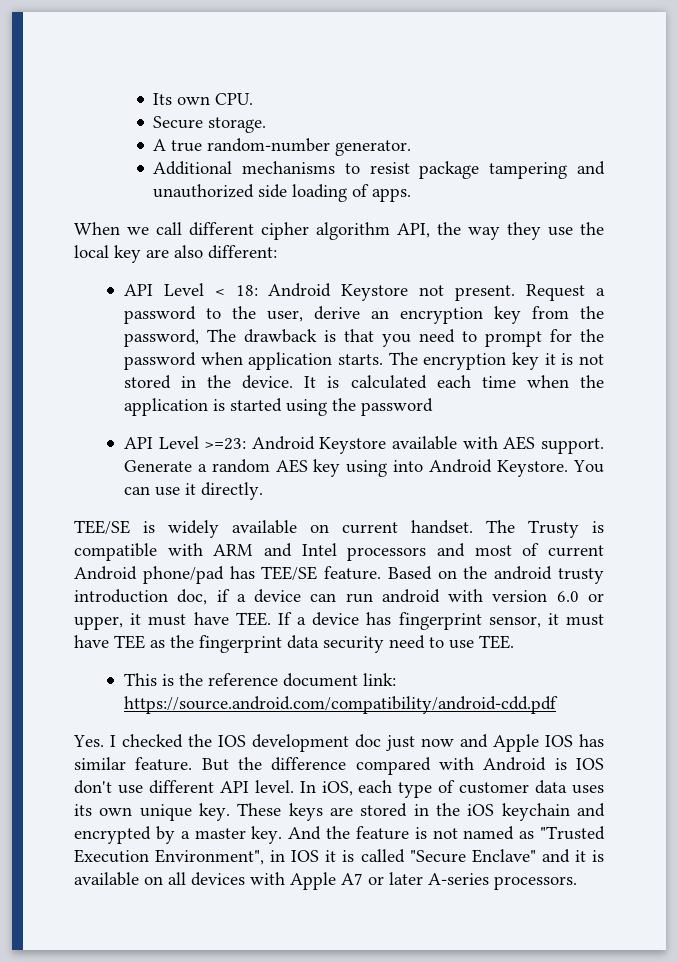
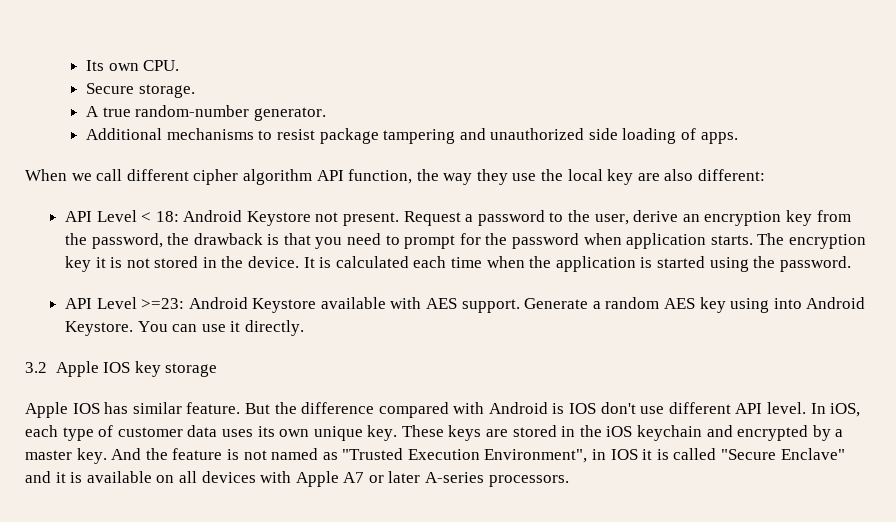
- When we call different cipher algorithm API, the way they use the local key are also different:
+ When we call different cipher algorithm API function, the way they use the local key are also different:
- Request a password to the user, derive an encryption key from the password, The drawback is that you need to prompt for the password when application starts.
+ Request a password to the user, derive an encryption key from the password, the drawback is that you need to prompt for the password when application starts.
- It is calculated each time when the application is started using the password
+ It is calculated each time when the application is started using the password.
- TEE/SE is widely available on current handset. The Trusty is compatible with ARM and Intel processors and most of current Android phone/pad has TEE/SE feature. Based on the android trusty introduction doc, if a device can run android with version 6.0 or upper, it must have TEE. If a device has fingerprint sensor, it must have TEE as the fingerprint data security need to use TEE.
- This is the reference document link: https://source.android.com/compatibility/android-cdd.pdf
- Yes. I checked the IOS development doc just now and Apple IOS has similar feature.
+ 3.2 Apple IOS key storage
+ Apple IOS has similar feature.

